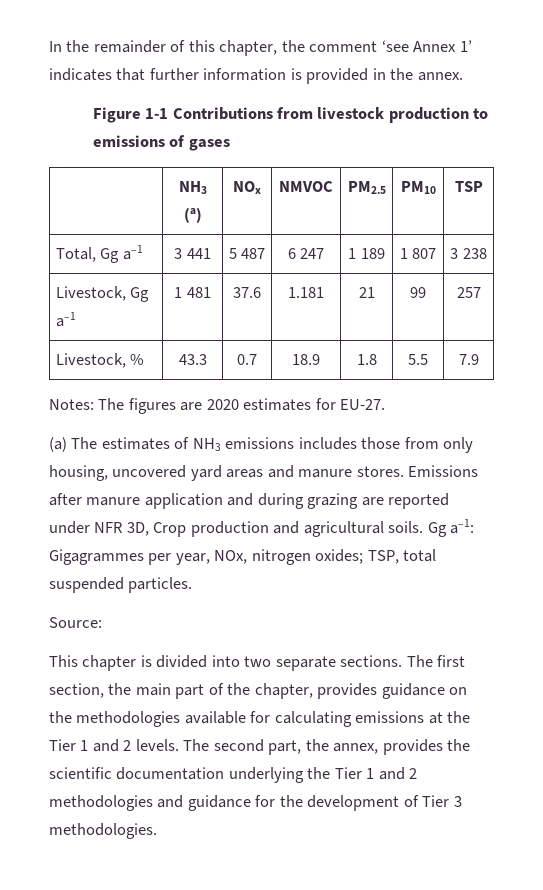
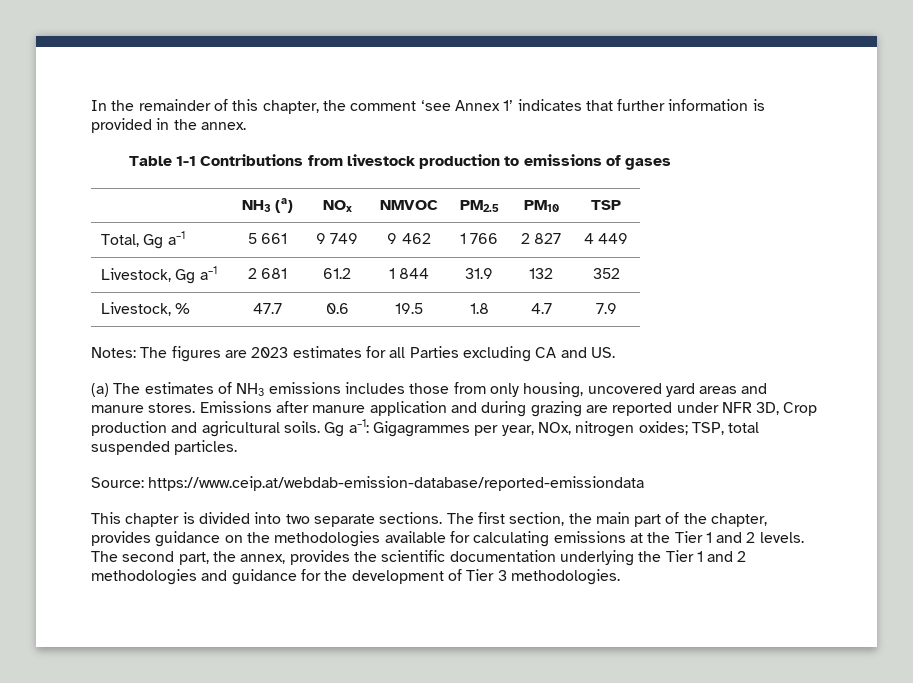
- Figure 1-1 Contributions from livestock production to emissions of gases
+ Table 1-1 Contributions from livestock production to emissions of gases
- Total, Gg a–1 | 3 441 | 5 487 | 6 247 | 1 189 | 1 807 | 3 238
- Livestock, Gg a–1 | 1 481 | 37.6 | 1.181 | 21 | 99 | 257
+ Total, Gg a–1 | 5 661 | 9 749 | 9 462 | 1 766 | 2 827 | 4 449
+ Livestock, Gg a–1 | 2 681 | 61.2 | 1 844 | 31.9 | 132 | 352
- Livestock, % | 43.3 | 0.7 | 18.9 | 1.8 | 5.5 | 7.9
+ Livestock, % | 47.7 | 0.6 | 19.5 | 1.8 | 4.7 | 7.9
- Notes: The figures are 2020 estimates for EU-27.
+ Notes: The figures are 2023 estimates for all Parties excluding CA and US.
- Source:
+ Source: https://www.ceip.at/webdab-emission-database/reported-emissiondata

